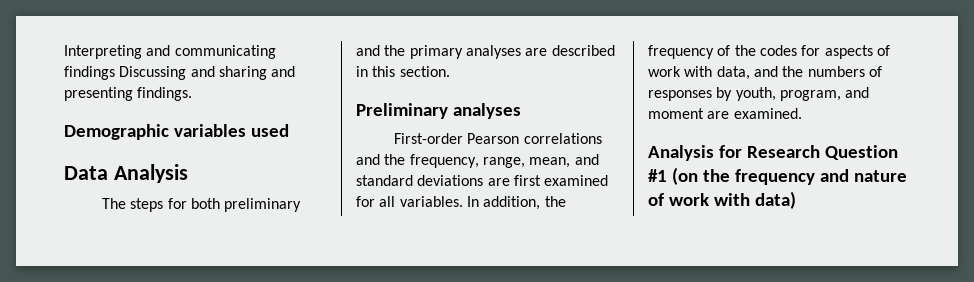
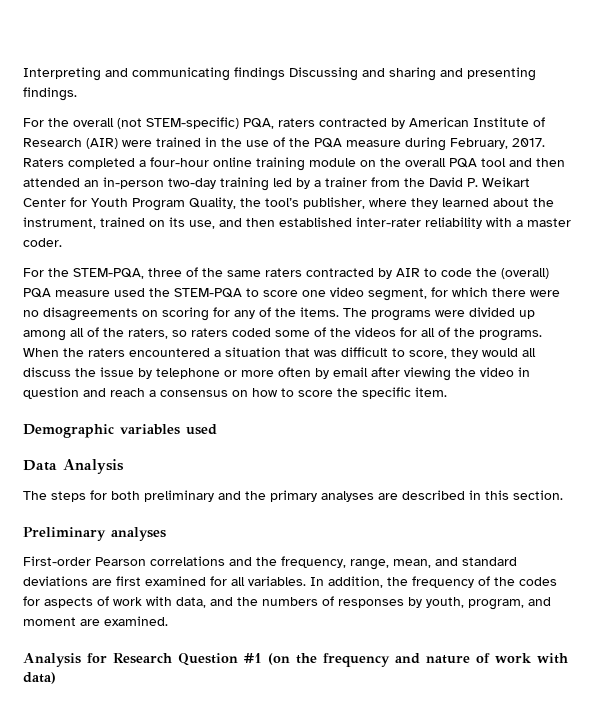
+ For the overall (not STEM-specific) PQA, raters contracted by American Institute of Research (AIR) were trained in the use of the PQA measure during February, 2017. Raters completed a four-hour online training module on the overall PQA tool and then attended an in-person two-day training led by a trainer from the David P. Weikart Center for Youth Program Quality, the tool’s publisher, where they learned about the instrument, trained on its use, and then established inter-rater reliability with a master coder.
+ For the STEM-PQA, three of the same raters contracted by AIR to code the (overall) PQA measure used the STEM-PQA to score one video segment, for which there were no disagreements on scoring for any of the items. The programs were divided up among all of the raters, so raters coded some of the videos for all of the programs. When the raters encountered a situation that was difficult to score, they would all discuss the issue by telephone or more often by email after viewing the video in question and reach a consensus on how to score the specific item.

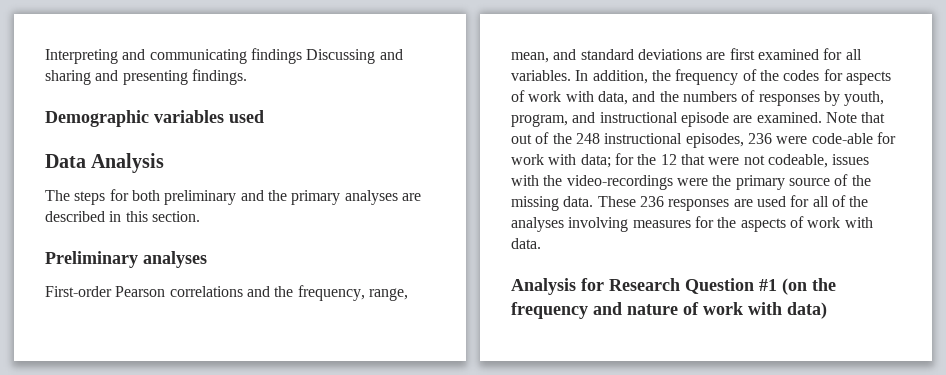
- For the overall (not STEM-specific) PQA, raters contracted by American Institute of Research (AIR) were trained in the use of the PQA measure during February, 2017. Raters completed a four-hour online training module on the overall PQA tool and then attended an in-person two-day training led by a trainer from the David P. Weikart Center for Youth Program Quality, the tool’s publisher, where they learned about the instrument, trained on its use, and then established inter-rater reliability with a master coder.
- For the STEM-PQA, three of the same raters contracted by AIR to code the (overall) PQA measure used the STEM-PQA to score one video segment, for which there were no disagreements on scoring for any of the items. The programs were divided up among all of the raters, so raters coded some of the videos for all of the programs. When the raters encountered a situation that was difficult to score, they would all discuss the issue by telephone or more often by email after viewing the video in question and reach a consensus on how to score the specific item.
- In addition, the frequency of the codes for aspects of work with data, and the numbers of responses by youth, program, and moment are examined.
+ In addition, the frequency of the codes for aspects of work with data, and the numbers of responses by youth, program, and instructional episode are examined. Note that out of the 248 instructional episodes, 236 were code-able for work with data; for the 12 that were not codeable, issues with the video-recordings were the primary source of the missing data. These 236 responses are used for all of the analyses involving measures for the aspects of work with data.

